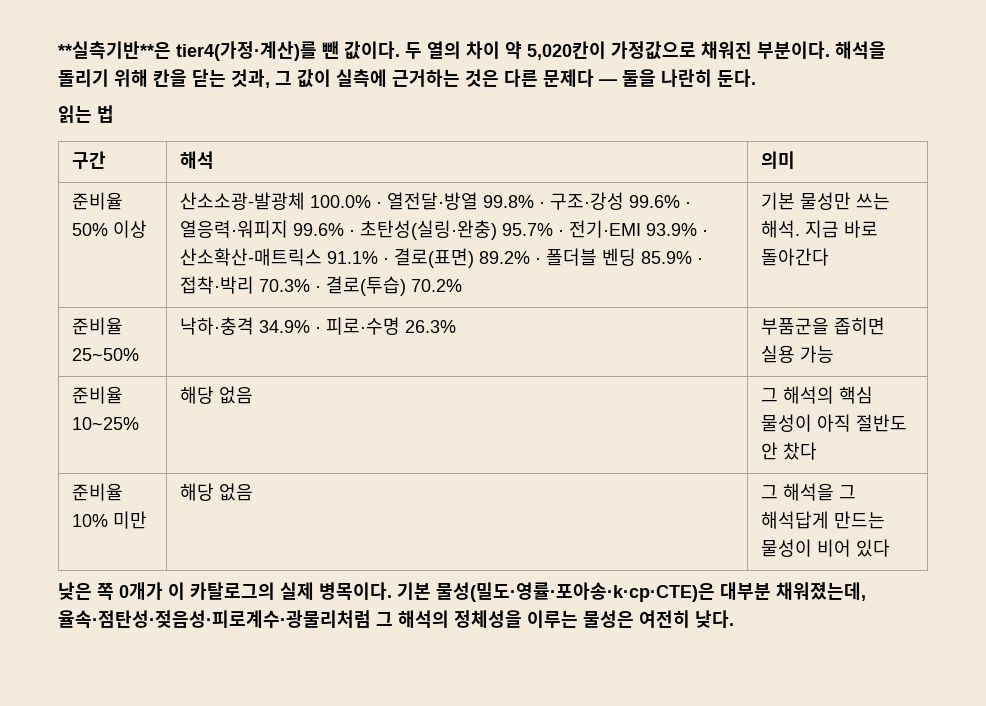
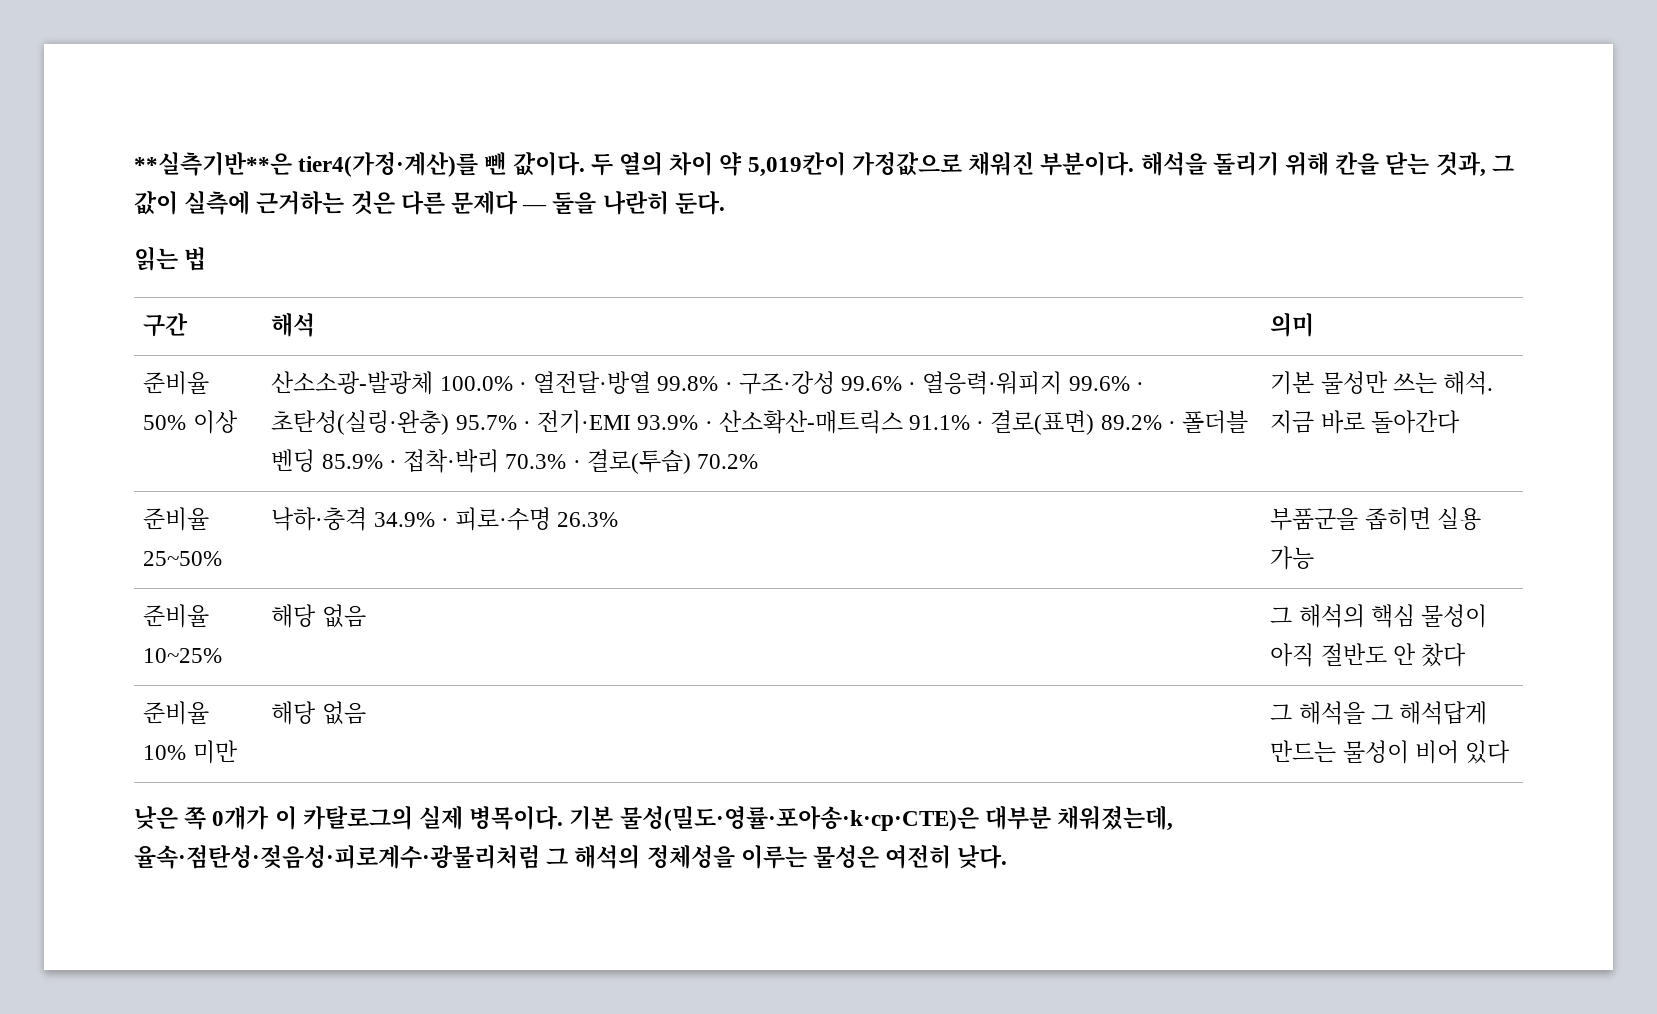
- 두 열의 차이 약 5,020칸이 가정값으로 채워진 부분이다.
+ 두 열의 차이 약 5,019칸이 가정값으로 채워진 부분이다.

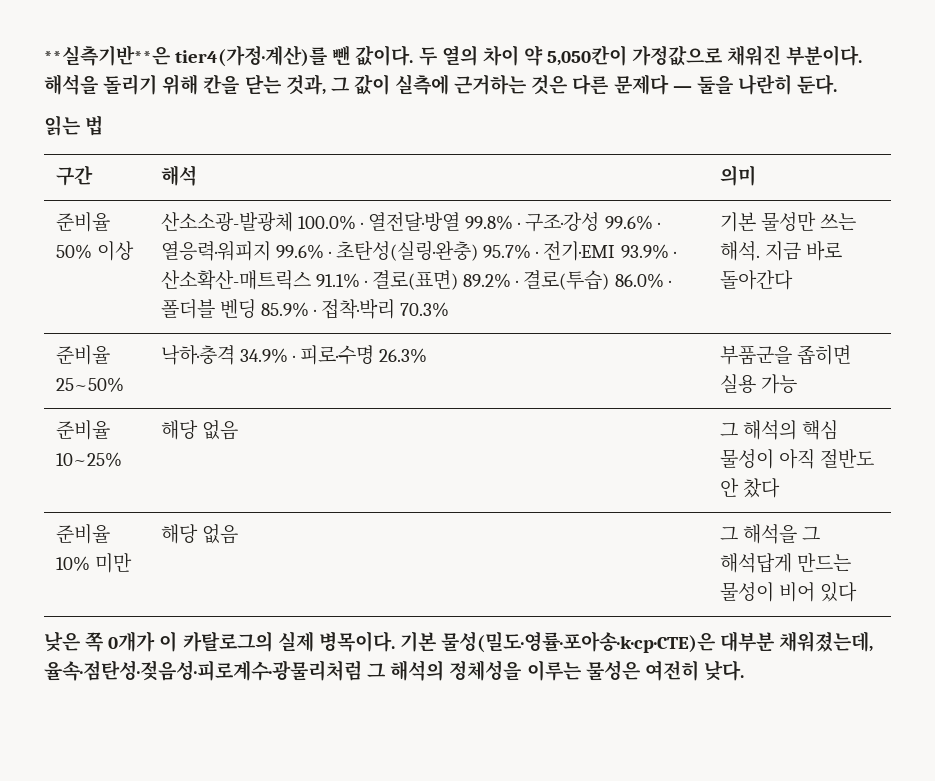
- 두 열의 차이 약 5,019칸이 가정값으로 채워진 부분이다.
+ 두 열의 차이 약 5,050칸이 가정값으로 채워진 부분이다.
- 산소소광-발광체 100.0% · 열전달·방열 99.8% · 구조·강성 99.6% · 열응력·워피지 99.6% · 초탄성(실링·완충) 95.7% · 전기·EMI 93.9% · 산소확산-매트릭스 91.1% · 결로(표면) 89.2% · 폴더블 벤딩 85.9% · 접착·박리 70.3% · 결로(투습) 70.2%
+ 산소소광-발광체 100.0% · 열전달·방열 99.8% · 구조·강성 99.6% · 열응력·워피지 99.6% · 초탄성(실링·완충) 95.7% · 전기·EMI 93.9% · 산소확산-매트릭스 91.1% · 결로(표면) 89.2% · 결로(투습) 86.0% · 폴더블 벤딩 85.9% · 접착·박리 70.3%

